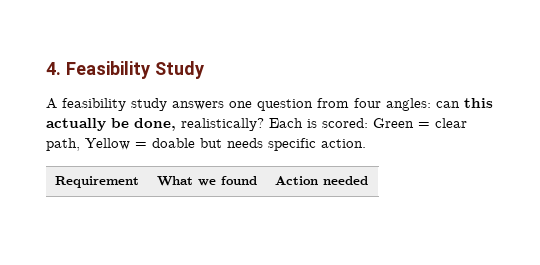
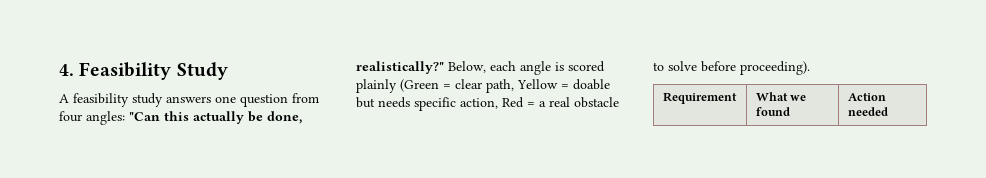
- A feasibility study answers one question from four angles: can this actually be done, realistically? Each is scored: Green = clear path, Yellow = doable but needs specific action.
+ A feasibility study answers one question from four angles: "Can this actually be done, realistically?" Below, each angle is scored plainly (Green = clear path, Yellow = doable but needs specific action, Red = a real obstacle to solve before proceeding).

